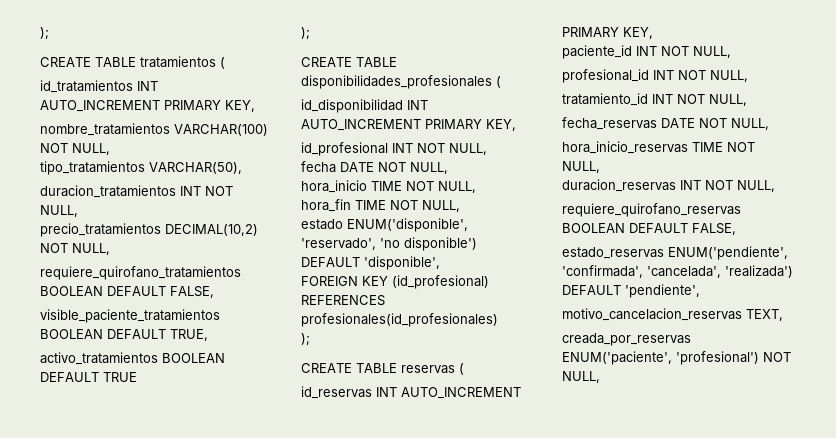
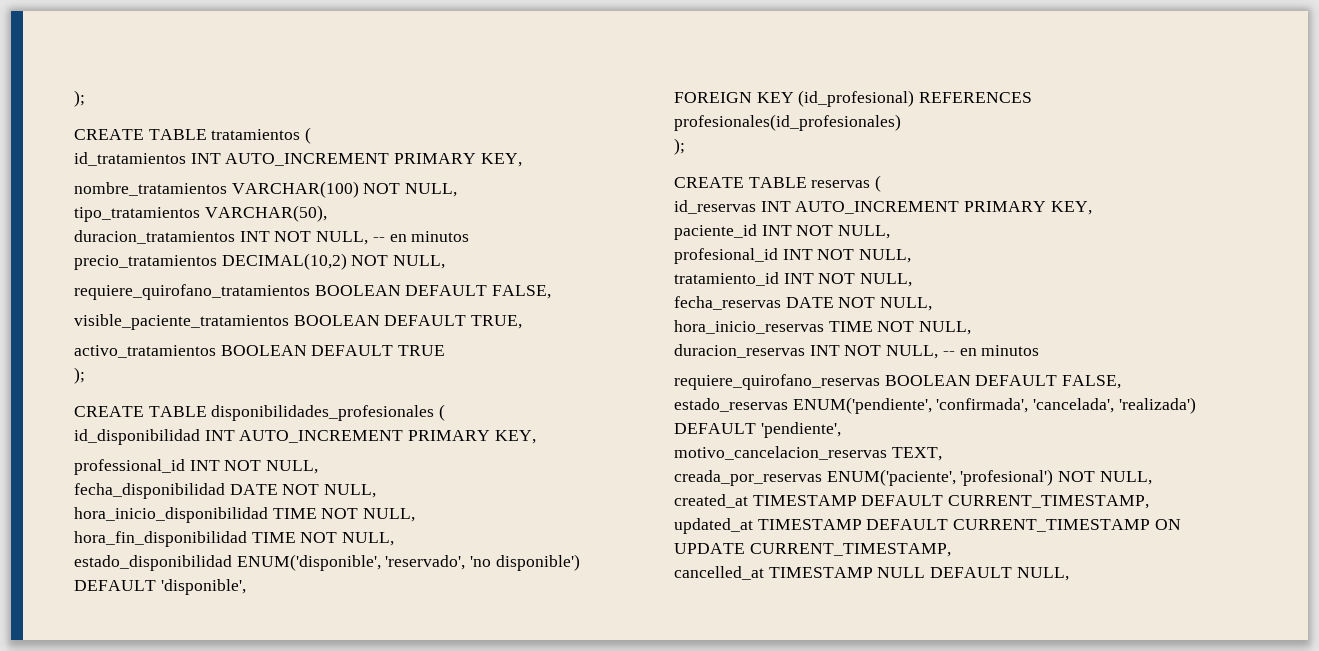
- duracion_tratamientos INT NOT NULL,
+ duracion_tratamientos INT NOT NULL, -- en minutos
- id_profesional INT NOT NULL,
- fecha DATE NOT NULL,
- hora_inicio TIME NOT NULL,
- hora_fin TIME NOT NULL,
- estado ENUM('disponible', 'reservado', 'no disponible') DEFAULT 'disponible',
+ professional_id INT NOT NULL,
+ fecha_disponibilidad DATE NOT NULL,
+ hora_inicio_disponibilidad TIME NOT NULL,
+ hora_fin_disponibilidad TIME NOT NULL,
+ estado_disponibilidad ENUM('disponible', 'reservado', 'no disponible') DEFAULT 'disponible',
- duracion_reservas INT NOT NULL,
+ duracion_reservas INT NOT NULL, -- en minutos
+ created_at TIMESTAMP DEFAULT CURRENT_TIMESTAMP,
+ updated_at TIMESTAMP DEFAULT CURRENT_TIMESTAMP ON UPDATE CURRENT_TIMESTAMP,
+ cancelled_at TIMESTAMP NULL DEFAULT NULL,

